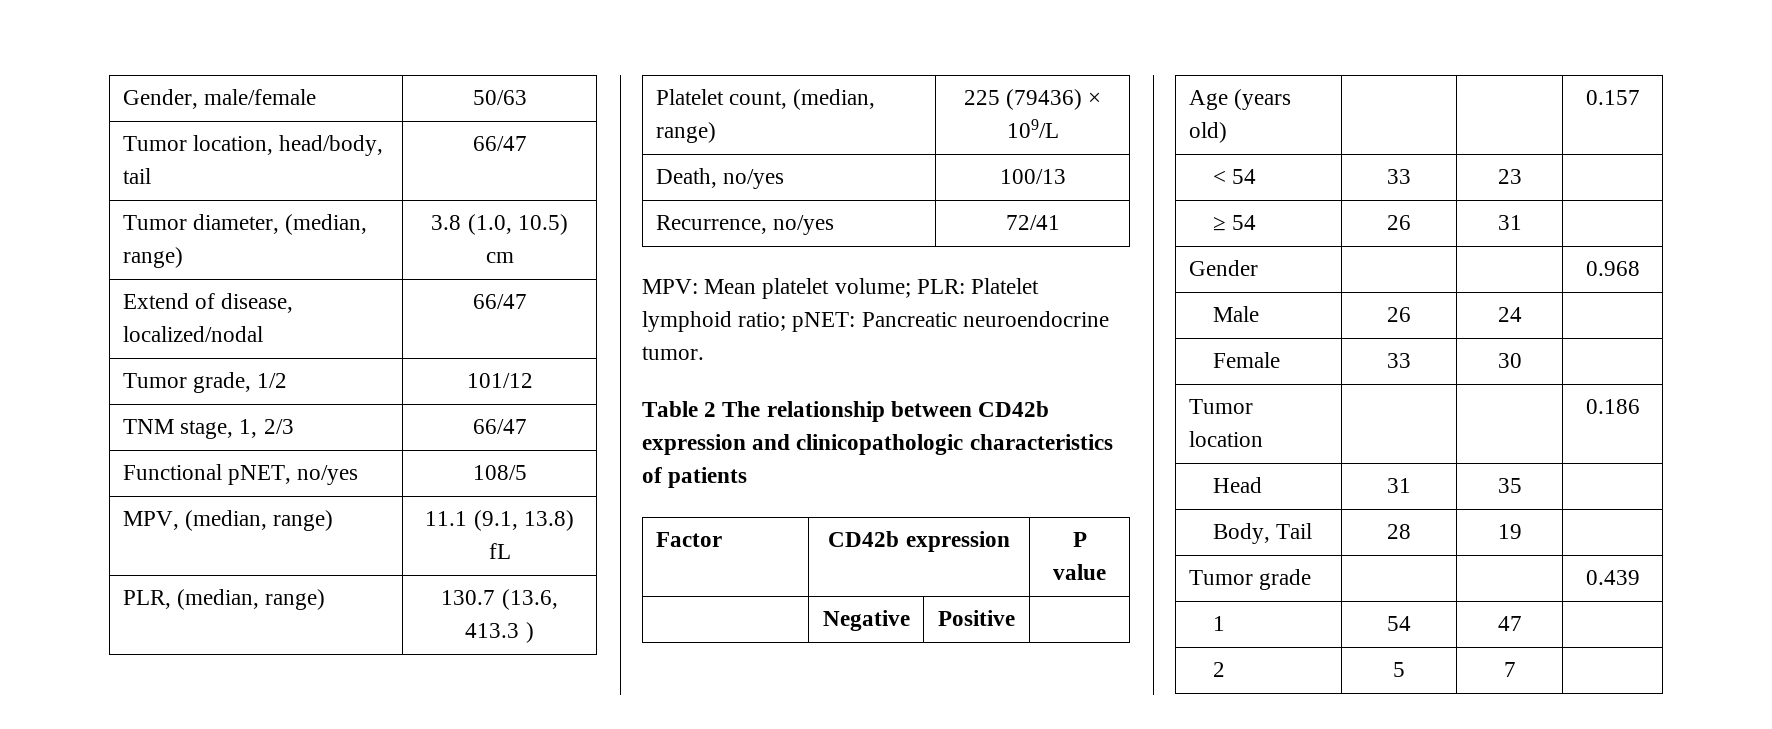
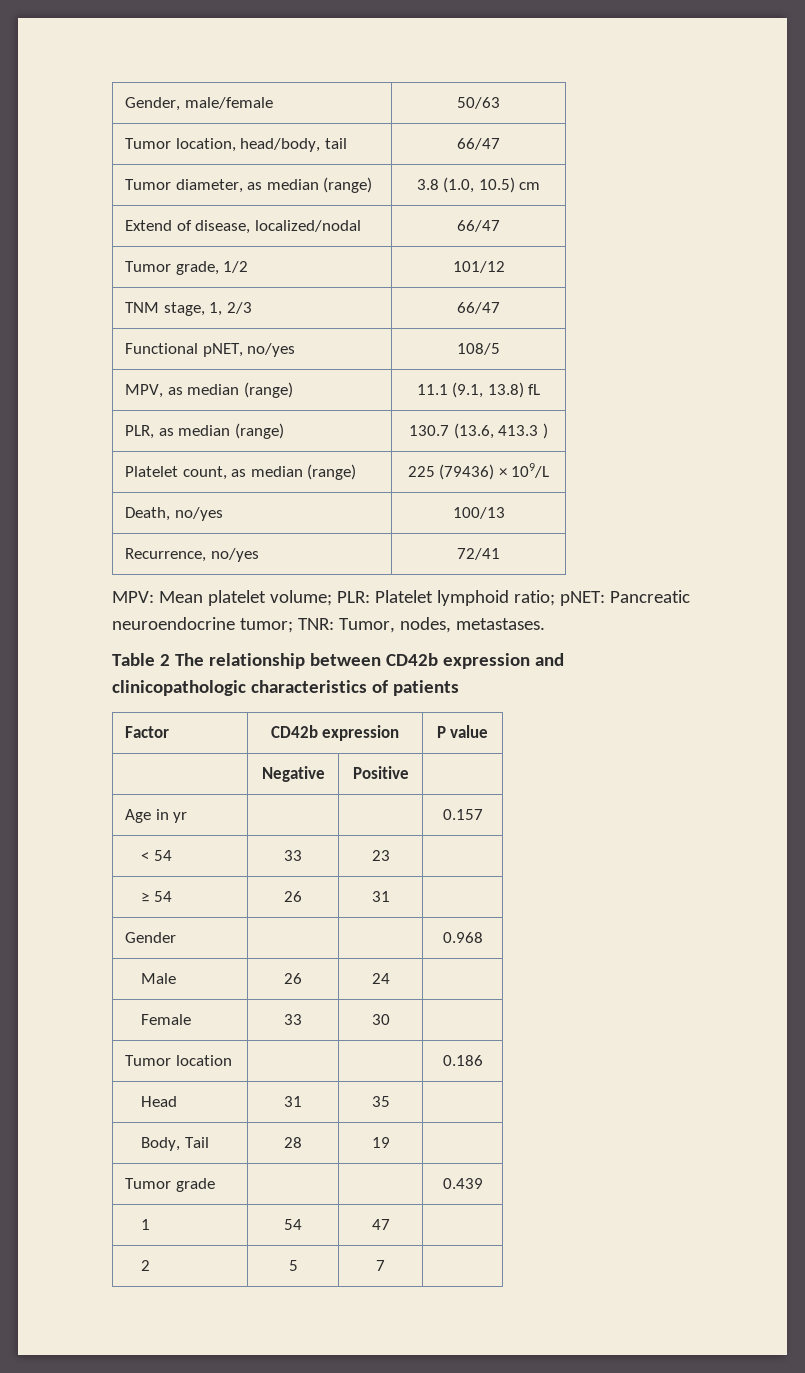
- Tumor diameter, (median, range) | 3.8 (1.0, 10.5) cm
+ Tumor diameter, as median (range) | 3.8 (1.0, 10.5) cm
- MPV, (median, range) | 11.1 (9.1, 13.8) fL
+ MPV, as median (range) | 11.1 (9.1, 13.8) fL
- PLR, (median, range) | 130.7 (13.6, 413.3 )
+ PLR, as median (range) | 130.7 (13.6, 413.3 )
- Platelet count, (median, range) | 225 (79436) × 109/L
+ Platelet count, as median (range) | 225 (79436) × 109/L
- MPV: Mean platelet volume; PLR: Platelet lymphoid ratio; pNET: Pancreatic neuroendocrine tumor.
+ MPV: Mean platelet volume; PLR: Platelet lymphoid ratio; pNET: Pancreatic neuroendocrine tumor; TNR: Tumor, nodes, metastases.
- Age (years old) | | | 0.157
+ Age in yr | | | 0.157

